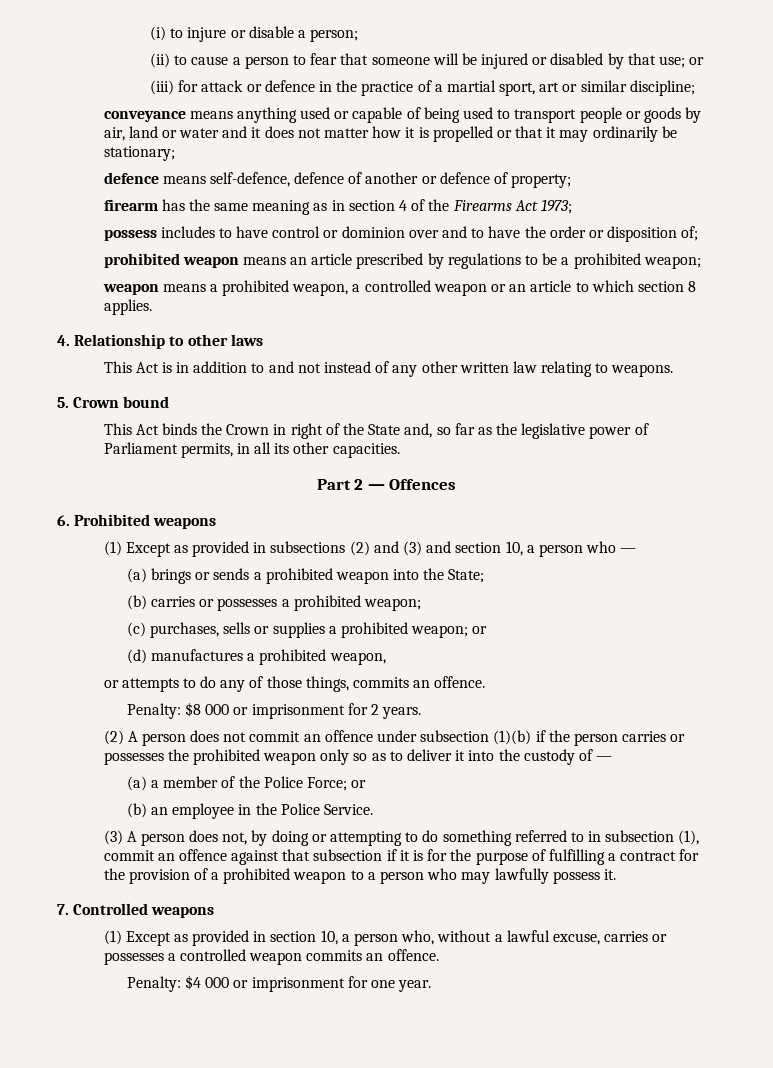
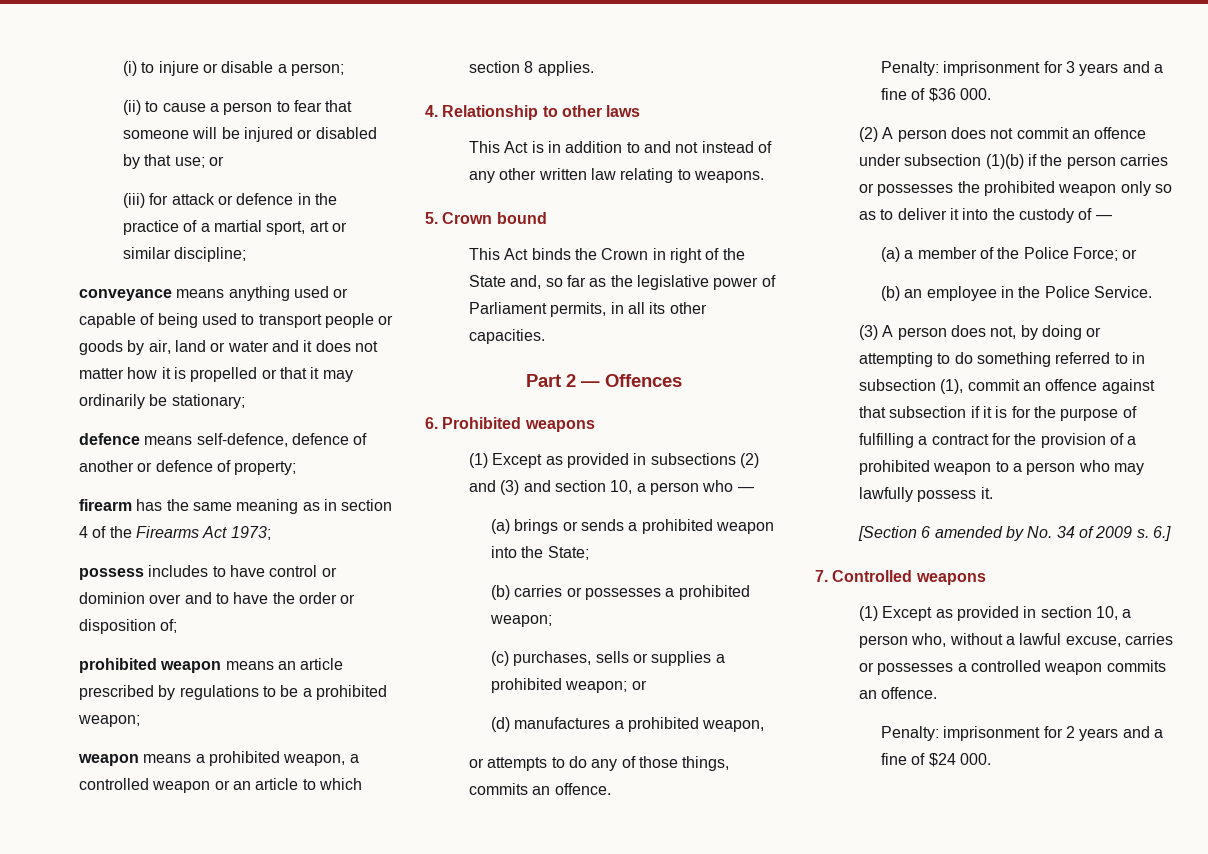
- Penalty: $8 000 or imprisonment for 2 years.
+ Penalty: imprisonment for 3 years and a fine of $36 000.
+ [Section 6 amended by No. 34 of 2009 s. 6.]
- Penalty: $4 000 or imprisonment for one year.
+ Penalty: imprisonment for 2 years and a fine of $24 000.

